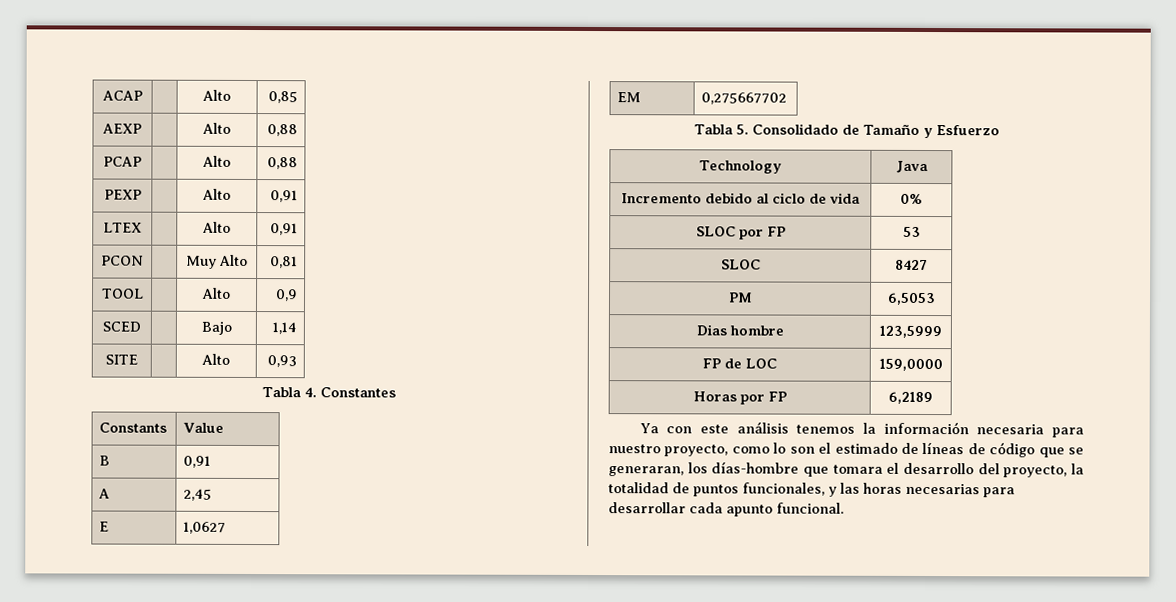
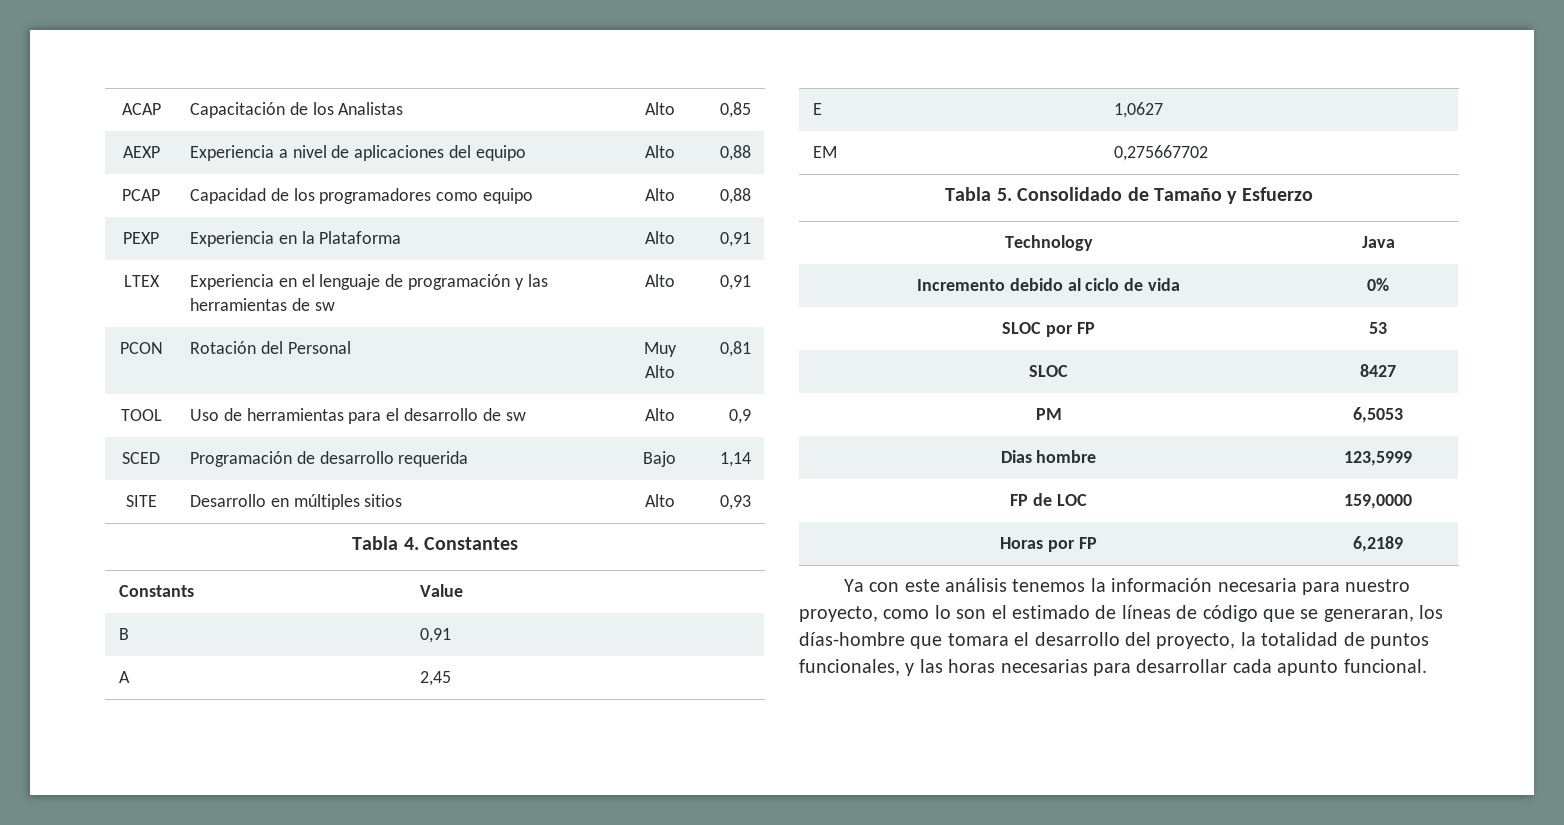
- ACAP | | Alto | 0,85
+ ACAP | Capacitación de los Analistas | Alto | 0,85
- AEXP | | Alto | 0,88
- PCAP | | Alto | 0,88
+ AEXP | Experiencia a nivel de aplicaciones del equipo | Alto | 0,88
+ PCAP | Capacidad de los programadores como equipo | Alto | 0,88
- PEXP | | Alto | 0,91
+ PEXP | Experiencia en la Plataforma | Alto | 0,91
- LTEX | | Alto | 0,91
+ LTEX | Experiencia en el lenguaje de programación y las herramientas de sw | Alto | 0,91
- PCON | | Muy Alto | 0,81
+ PCON | Rotación del Personal | Muy Alto | 0,81
- TOOL | | Alto | 0,9
+ TOOL | Uso de herramientas para el desarrollo de sw | Alto | 0,9
- SCED | | Bajo | 1,14
+ SCED | Programación de desarrollo requerida | Bajo | 1,14
- SITE | | Alto | 0,93
+ SITE | Desarrollo en múltiples sitios | Alto | 0,93

